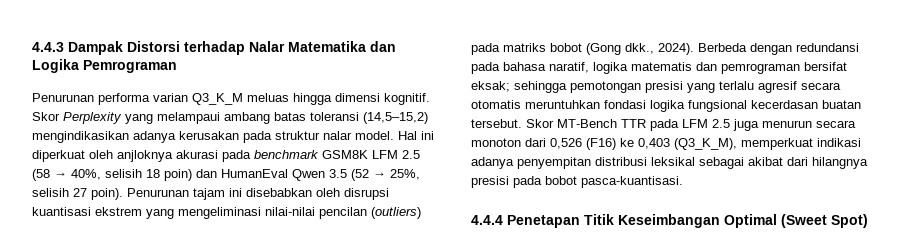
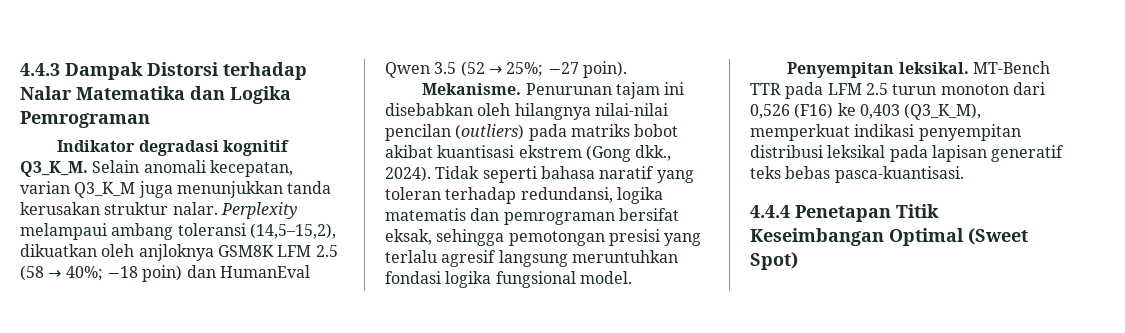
- Penurunan performa varian Q3_K_M meluas hingga dimensi kognitif. Skor Perplexity yang melampaui ambang batas toleransi (14,5–15,2) mengindikasikan adanya kerusakan pada struktur nalar model. Hal ini diperkuat oleh anjloknya akurasi pada benchmark GSM8K LFM 2.5 (58 → 40%, selisih 18 poin) dan HumanEval Qwen 3.5 (52 → 25%, selisih 27 poin).
+ Indikator degradasi kognitif Q3_K_M. Selain anomali kecepatan, varian Q3_K_M juga menunjukkan tanda kerusakan struktur nalar. Perplexity melampaui ambang toleransi (14,5–15,2), dikuatkan oleh anjloknya GSM8K LFM 2.5 (58 → 40%; −18 poin) dan HumanEval Qwen 3.5 (52 → 25%; −27 poin).
+ Mekanisme.
- Penurunan tajam ini disebabkan oleh disrupsi kuantisasi ekstrem yang mengeliminasi nilai-nilai pencilan (outliers) pada matriks bobot (Gong dkk., 2024). Berbeda dengan redundansi pada bahasa naratif, logika matematis dan pemrograman bersifat eksak; sehingga pemotongan presisi yang terlalu agresif secara otomatis meruntuhkan fondasi logika fungsional kecerdasan buatan tersebut. Skor MT-Bench TTR pada LFM 2.5 juga menurun secara monoton dari 0,526 (F16) ke 0,403 (Q3_K_M), memperkuat indikasi adanya penyempitan distribusi leksikal sebagai akibat dari hilangnya presisi pada bobot pasca-kuantisasi.
+ Penurunan tajam ini disebabkan oleh hilangnya nilai-nilai pencilan (outliers) pada matriks bobot akibat kuantisasi ekstrem (Gong dkk., 2024). Tidak seperti bahasa naratif yang toleran terhadap redundansi, logika matematis dan pemrograman bersifat eksak, sehingga pemotongan presisi yang terlalu agresif langsung meruntuhkan fondasi logika fungsional model.
+ Penyempitan leksikal. MT-Bench TTR pada LFM 2.5 turun monoton dari 0,526 (F16) ke 0,403 (Q3_K_M), memperkuat indikasi penyempitan distribusi leksikal pada lapisan generatif teks bebas pasca-kuantisasi.

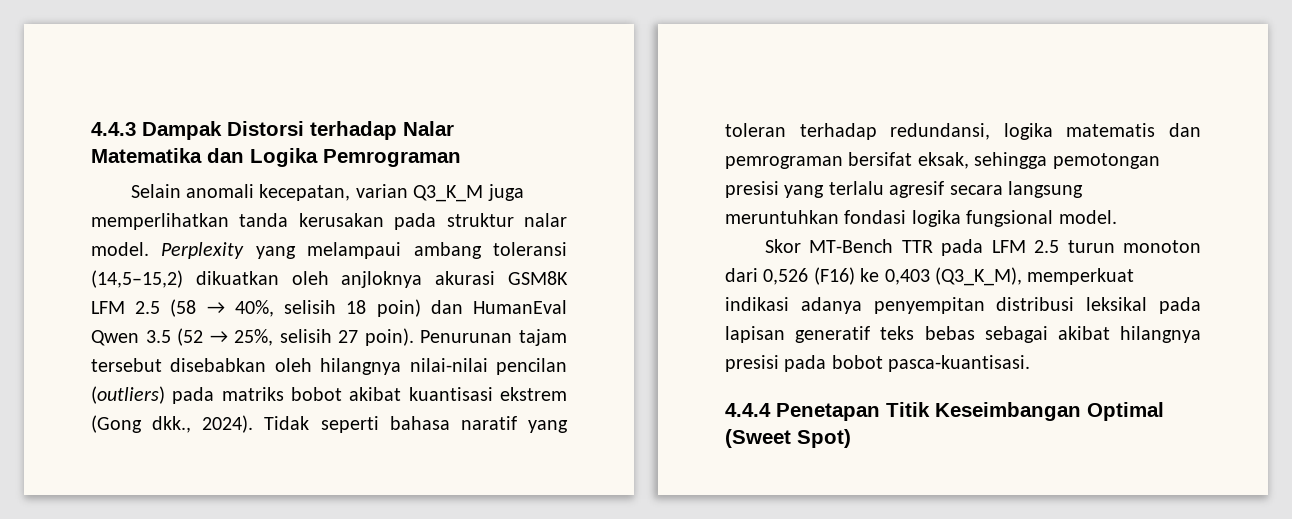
- Indikator degradasi kognitif Q3_K_M. Selain anomali kecepatan, varian Q3_K_M juga menunjukkan tanda kerusakan struktur nalar. Perplexity melampaui ambang toleransi (14,5–15,2), dikuatkan oleh anjloknya GSM8K LFM 2.5 (58 → 40%; −18 poin) dan HumanEval Qwen 3.5 (52 → 25%; −27 poin).
- Mekanisme.
+ Selain anomali kecepatan, varian Q3_K_M juga memperlihatkan tanda kerusakan pada struktur nalar model. Perplexity yang melampaui ambang toleransi (14,5–15,2) dikuatkan oleh anjloknya akurasi GSM8K LFM 2.5 (58 → 40%, selisih 18 poin) dan HumanEval Qwen 3.5 (52 → 25%, selisih 27 poin).
- Penurunan tajam ini disebabkan oleh hilangnya nilai-nilai pencilan (outliers) pada matriks bobot akibat kuantisasi ekstrem (Gong dkk., 2024).
+ Penurunan tajam tersebut disebabkan oleh hilangnya nilai-nilai pencilan (outliers) pada matriks bobot akibat kuantisasi ekstrem (Gong dkk., 2024).
- Tidak seperti bahasa naratif yang toleran terhadap redundansi, logika matematis dan pemrograman bersifat eksak, sehingga pemotongan presisi yang terlalu agresif langsung meruntuhkan fondasi logika fungsional model.
+ Tidak seperti bahasa naratif yang toleran terhadap redundansi, logika matematis dan pemrograman bersifat eksak, sehingga pemotongan presisi yang terlalu agresif secara langsung meruntuhkan fondasi logika fungsional model.
- Penyempitan leksikal. MT-Bench TTR pada LFM 2.5 turun monoton dari 0,526 (F16) ke 0,403 (Q3_K_M), memperkuat indikasi penyempitan distribusi leksikal pada lapisan generatif teks bebas pasca-kuantisasi.
+ Skor MT-Bench TTR pada LFM 2.5 turun monoton dari 0,526 (F16) ke 0,403 (Q3_K_M), memperkuat indikasi adanya penyempitan distribusi leksikal pada lapisan generatif teks bebas sebagai akibat hilangnya presisi pada bobot pasca-kuantisasi.

